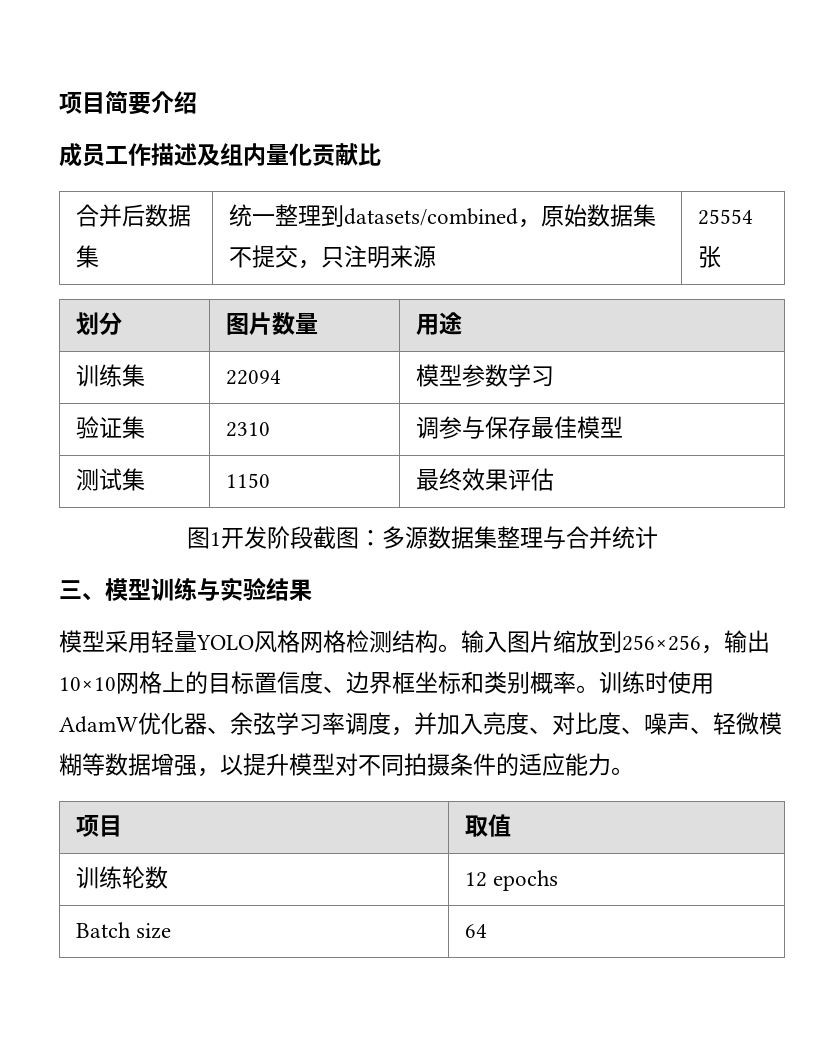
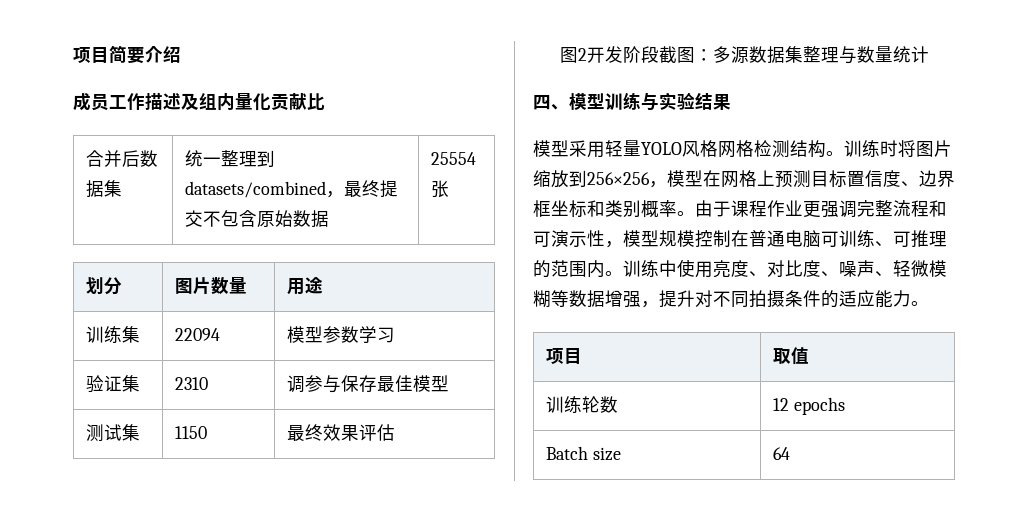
- 合并后数据集 | 统一整理到datasets/combined，原始数据集不提交，只注明来源 | 25554张
+ 合并后数据集 | 统一整理到datasets/combined，最终提交不包含原始数据 | 25554张
- 图1开发阶段截图：多源数据集整理与合并统计
+ 图2开发阶段截图：多源数据集整理与数量统计
- 三、模型训练与实验结果
+ 四、模型训练与实验结果
- 输入图片缩放到256×256，输出10×10网格上的目标置信度、边界框坐标和类别概率。
+ 训练时将图片缩放到256×256，模型在网格上预测目标置信度、边界框坐标和类别概率。
- 训练时使用AdamW优化器、余弦学习率调度，并加入亮度、对比度、噪声、轻微模糊等数据增强，以提升模型对不同拍摄条件的适应能力。
+ 由于课程作业更强调完整流程和可演示性，模型规模控制在普通电脑可训练、可推理的范围内。训练中使用亮度、对比度、噪声、轻微模糊等数据增强，提升对不同拍摄条件的适应能力。

